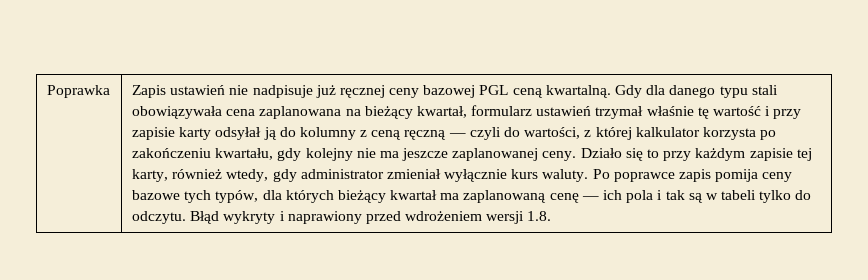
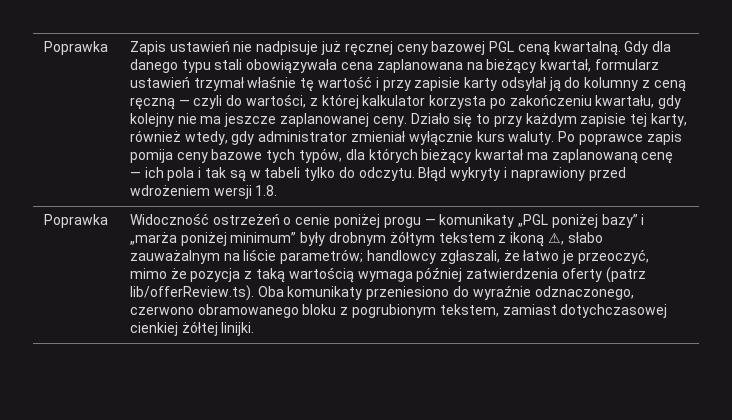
+ Poprawka | Widoczność ostrzeżeń o cenie poniżej progu — komunikaty „PGL poniżej bazy” i „marża poniżej minimum” były drobnym żółtym tekstem z ikoną ⚠, słabo zauważalnym na liście parametrów; handlowcy zgłaszali, że łatwo je przeoczyć, mimo że pozycja z taką wartością wymaga później zatwierdzenia oferty (patrz lib/offerReview.ts). Oba komunikaty przeniesiono do wyraźnie odznaczonego, czerwono obramowanego bloku z pogrubionym tekstem, zamiast dotychczasowej cienkiej żółtej linijki.

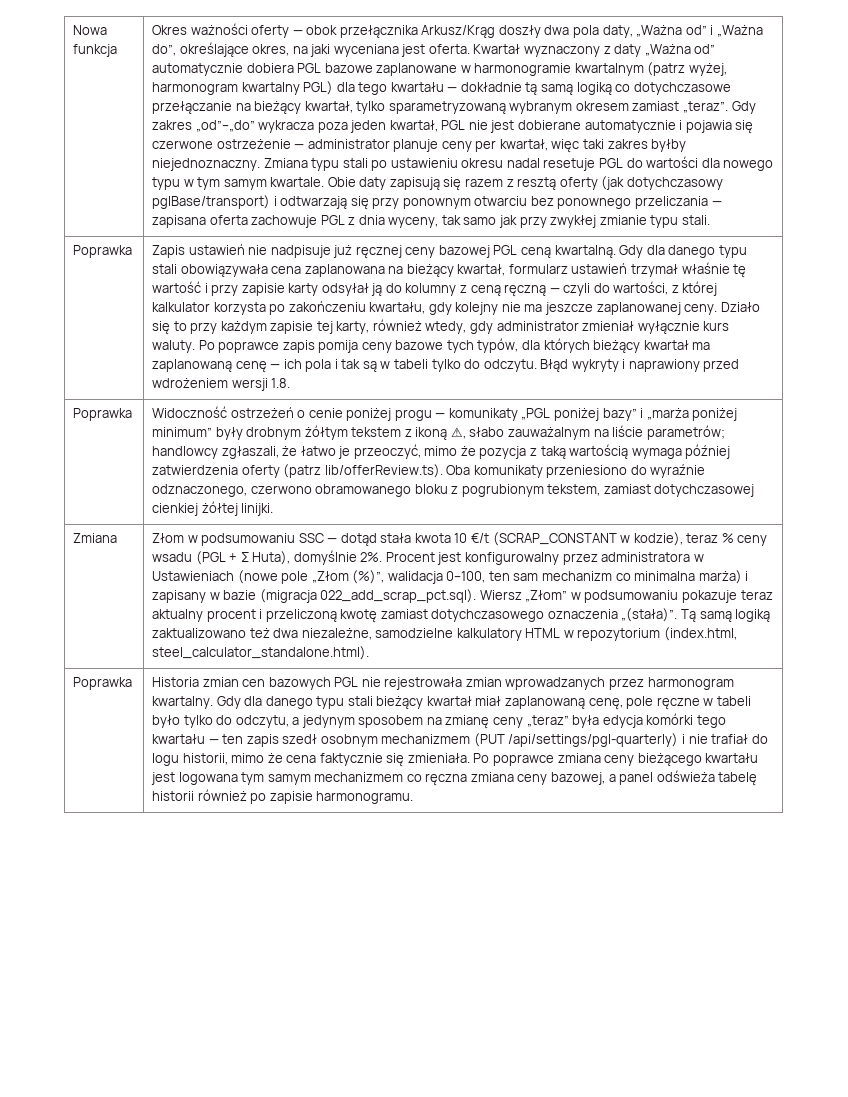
+ Nowa funkcja | Okres ważności oferty — obok przełącznika Arkusz/Krąg doszły dwa pola daty, „Ważna od” i „Ważna do”, określające okres, na jaki wyceniana jest oferta. Kwartał wyznaczony z daty „Ważna od” automatycznie dobiera PGL bazowe zaplanowane w harmonogramie kwartalnym (patrz wyżej, harmonogram kwartalny PGL) dla tego kwartału — dokładnie tą samą logiką co dotychczasowe przełączanie na bieżący kwartał, tylko sparametryzowaną wybranym okresem zamiast „teraz”. Gdy zakres „od”–„do” wykracza poza jeden kwartał, PGL nie jest dobierane automatycznie i pojawia się czerwone ostrzeżenie — administrator planuje ceny per kwartał, więc taki zakres byłby niejednoznaczny. Zmiana typu stali po ustawieniu okresu nadal resetuje PGL do wartości dla nowego typu w tym samym kwartale. Obie daty zapisują się razem z resztą oferty (jak dotychczasowy pglBase/transport) i odtwarzają się przy ponownym otwarciu bez ponownego przeliczania — zapisana oferta zachowuje PGL z dnia wyceny, tak samo jak przy zwykłej zmianie typu stali.
+ Zmiana | Złom w podsumowaniu SSC — dotąd stała kwota 10 €/t (SCRAP_CONSTANT w kodzie), teraz % ceny wsadu (PGL + Σ Huta), domyślnie 2%. Procent jest konfigurowalny przez administratora w Ustawieniach (nowe pole „Złom (%)”, walidacja 0–100, ten sam mechanizm co minimalna marża) i zapisany w bazie (migracja 022_add_scrap_pct.sql). Wiersz „Złom” w podsumowaniu pokazuje teraz aktualny procent i przeliczoną kwotę zamiast dotychczasowego oznaczenia „(stała)”. Tą samą logiką zaktualizowano też dwa niezależne, samodzielne kalkulatory HTML w repozytorium (index.html, steel_calculator_standalone.html).
+ Poprawka | Historia zmian cen bazowych PGL nie rejestrowała zmian wprowadzanych przez harmonogram kwartalny. Gdy dla danego typu stali bieżący kwartał miał zaplanowaną cenę, pole ręczne w tabeli było tylko do odczytu, a jedynym sposobem na zmianę ceny „teraz” była edycja komórki tego kwartału — ten zapis szedł osobnym mechanizmem (PUT /api/settings/pgl-quarterly) i nie trafiał do logu historii, mimo że cena faktycznie się zmieniała. Po poprawce zmiana ceny bieżącego kwartału jest logowana tym samym mechanizmem co ręczna zmiana ceny bazowej, a panel odświeża tabelę historii również po zapisie harmonogramu.

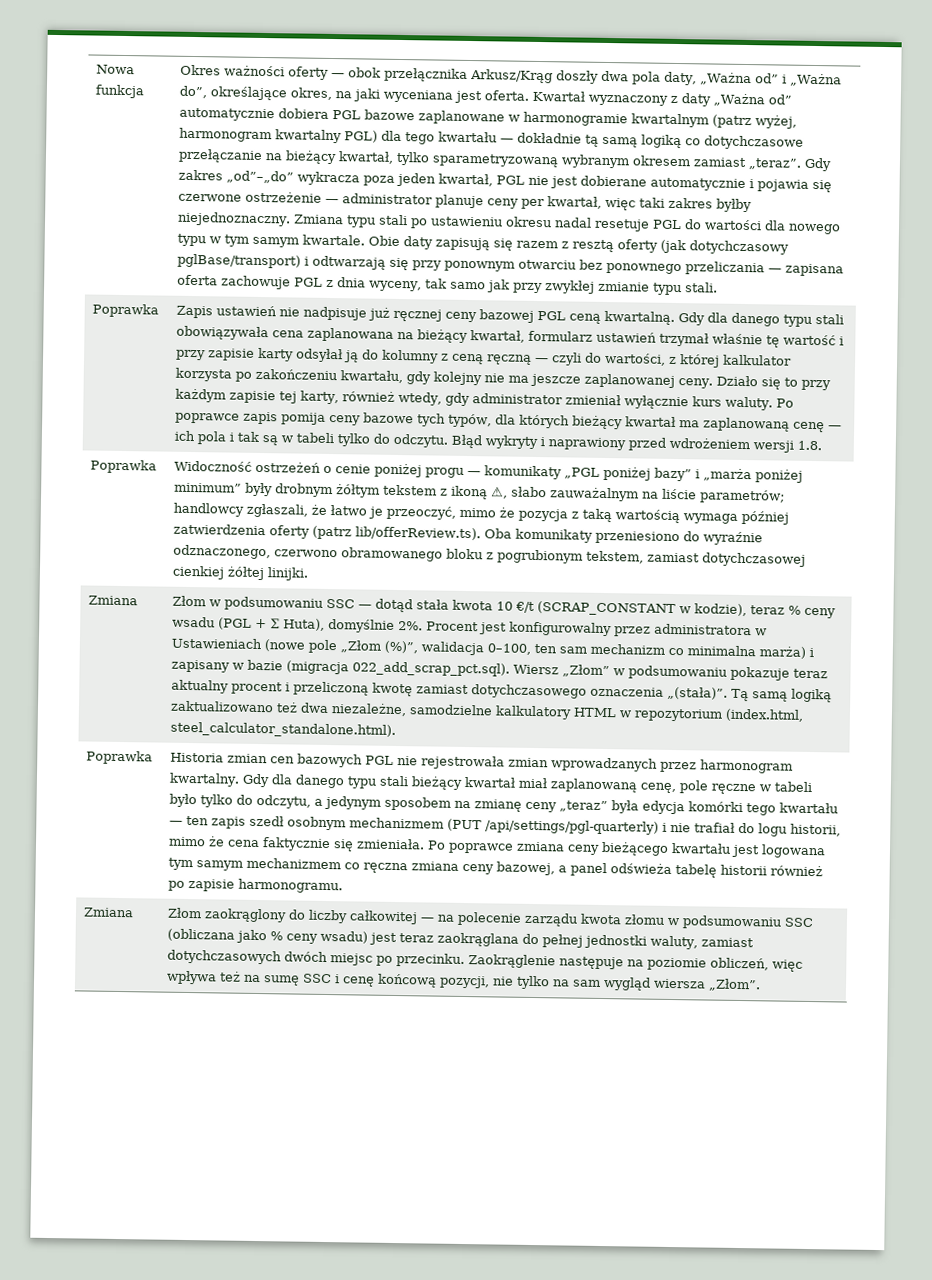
+ Zmiana | Złom zaokrąglony do liczby całkowitej — na polecenie zarządu kwota złomu w podsumowaniu SSC (obliczana jako % ceny wsadu) jest teraz zaokrąglana do pełnej jednostki waluty, zamiast dotychczasowych dwóch miejsc po przecinku. Zaokrąglenie następuje na poziomie obliczeń, więc wpływa też na sumę SSC i cenę końcową pozycji, nie tylko na sam wygląd wiersza „Złom”.

